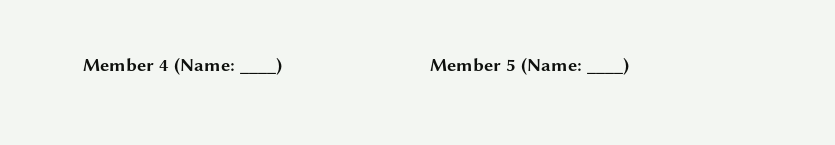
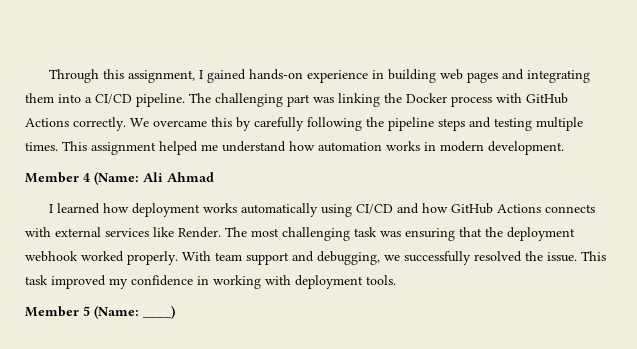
- Member 4 (Name: ____)
+ Through this assignment, I gained hands-on experience in building web pages and integrating them into a CI/CD pipeline. The challenging part was linking the Docker process with GitHub Actions correctly. We overcame this by carefully following the pipeline steps and testing multiple times. This assignment helped me understand how automation works in modern development.
+ Member 4 (Name: Ali Ahmad
+ I learned how deployment works automatically using CI/CD and how GitHub Actions connects with external services like Render. The most challenging task was ensuring that the deployment webhook worked properly. With team support and debugging, we successfully resolved the issue. This task improved my confidence in working with deployment tools.

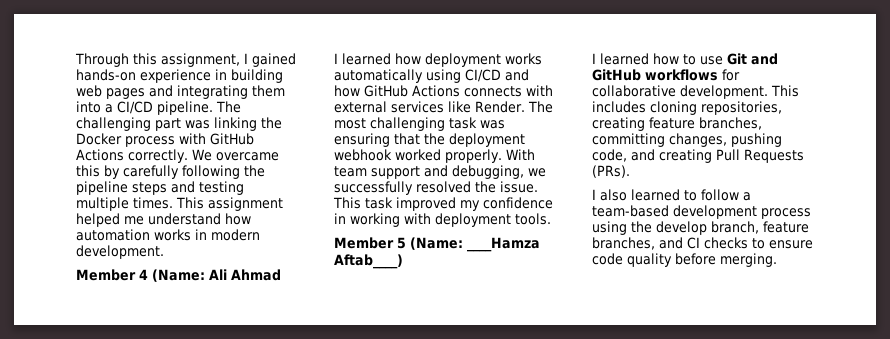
- Member 5 (Name: ____)
+ Member 5 (Name: ____Hamza Aftab____)
+ I learned how to use Git and GitHub workflows for collaborative development. This includes cloning repositories, creating feature branches, committing changes, pushing code, and creating Pull Requests (PRs).
+ I also learned to follow a team-based development process using the develop branch, feature branches, and CI checks to ensure code quality before merging.

